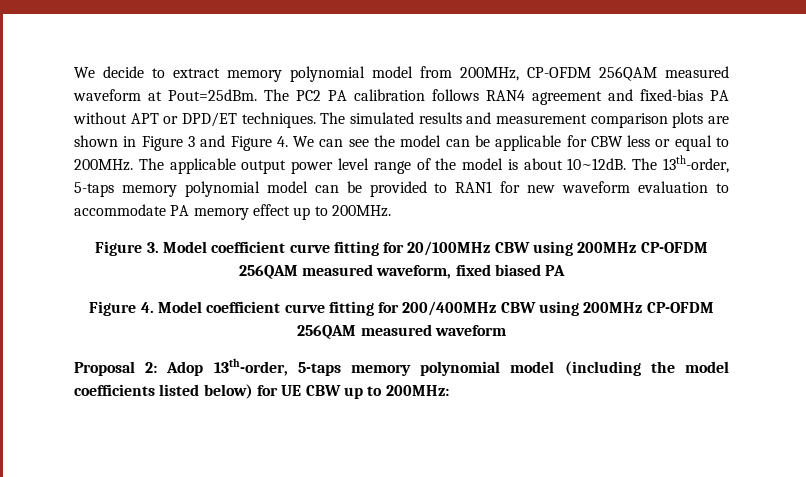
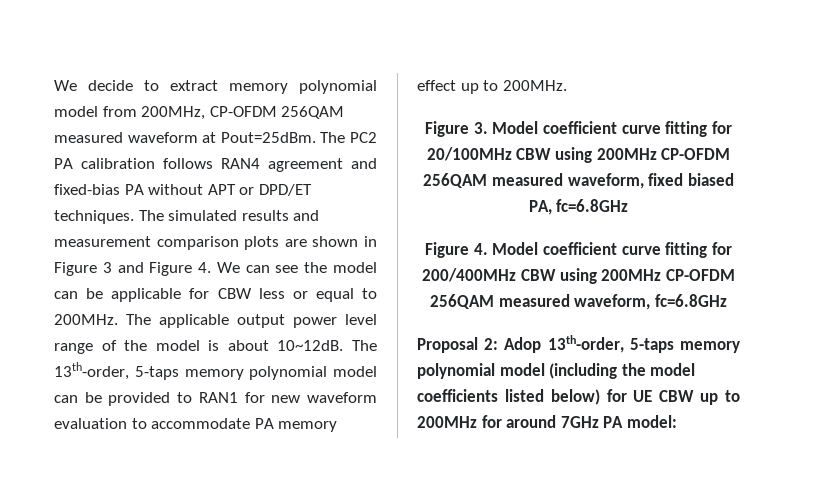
- Figure 3. Model coefficient curve fitting for 20/100MHz CBW using 200MHz CP-OFDM 256QAM measured waveform, fixed biased PA
+ Figure 3. Model coefficient curve fitting for 20/100MHz CBW using 200MHz CP-OFDM 256QAM measured waveform, fixed biased PA, fc=6.8GHz
- Figure 4. Model coefficient curve fitting for 200/400MHz CBW using 200MHz CP-OFDM 256QAM measured waveform
+ Figure 4. Model coefficient curve fitting for 200/400MHz CBW using 200MHz CP-OFDM 256QAM measured waveform, fc=6.8GHz
- Proposal 2: Adop 13th-order, 5-taps memory polynomial model (including the model coefficients listed below) for UE CBW up to 200MHz:
+ Proposal 2: Adop 13th-order, 5-taps memory polynomial model (including the model coefficients listed below) for UE CBW up to 200MHz for around 7GHz PA model:

